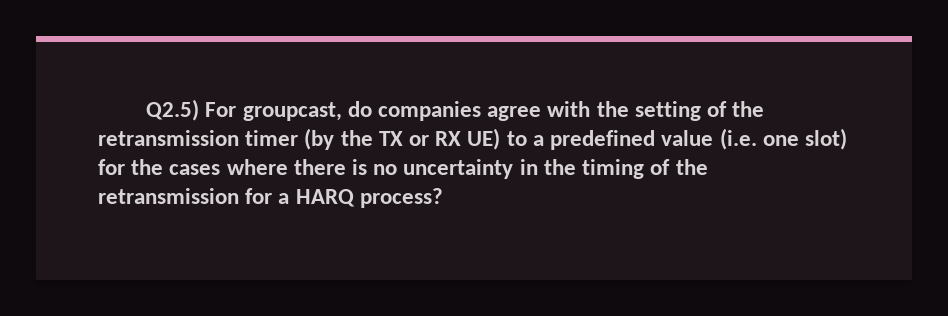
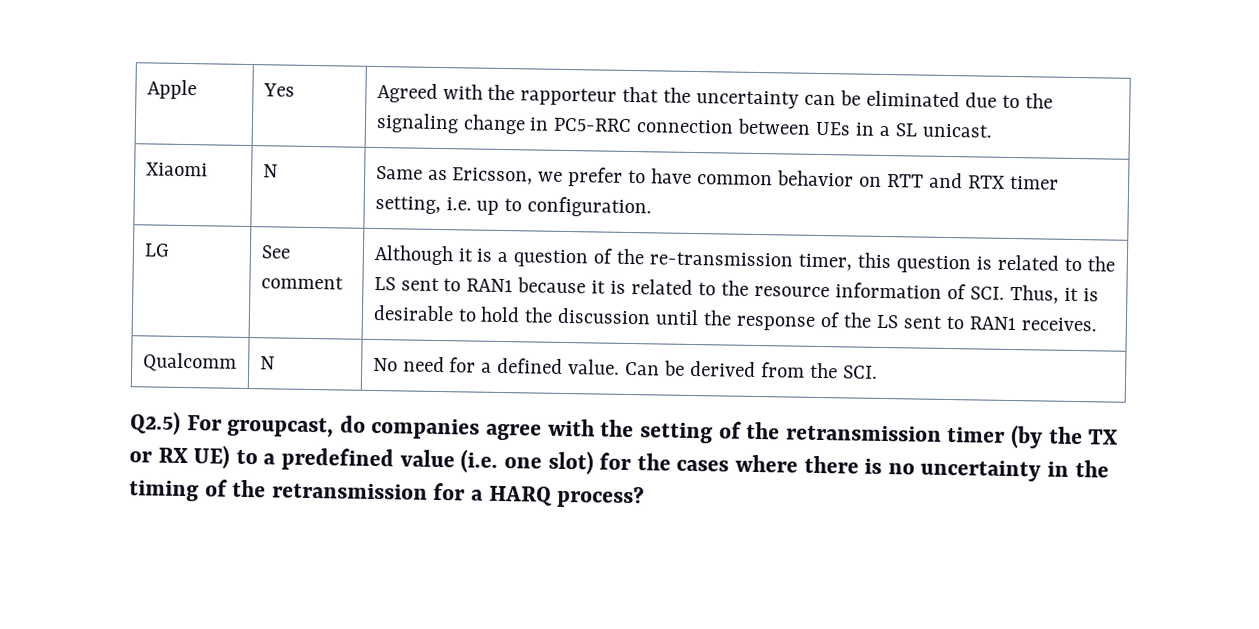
+ Apple | Yes | Agreed with the rapporteur that the uncertainty can be eliminated due to the signaling change in PC5-RRC connection between UEs in a SL unicast.
+ Xiaomi | N | Same as Ericsson, we prefer to have common behavior on RTT and RTX timer setting, i.e. up to configuration.
+ LG | See comment | Although it is a question of the re-transmission timer, this question is related to the LS sent to RAN1 because it is related to the resource information of SCI. Thus, it is desirable to hold the discussion until the response of the LS sent to RAN1 receives.
+ Qualcomm | N | No need for a defined value. Can be derived from the SCI.

